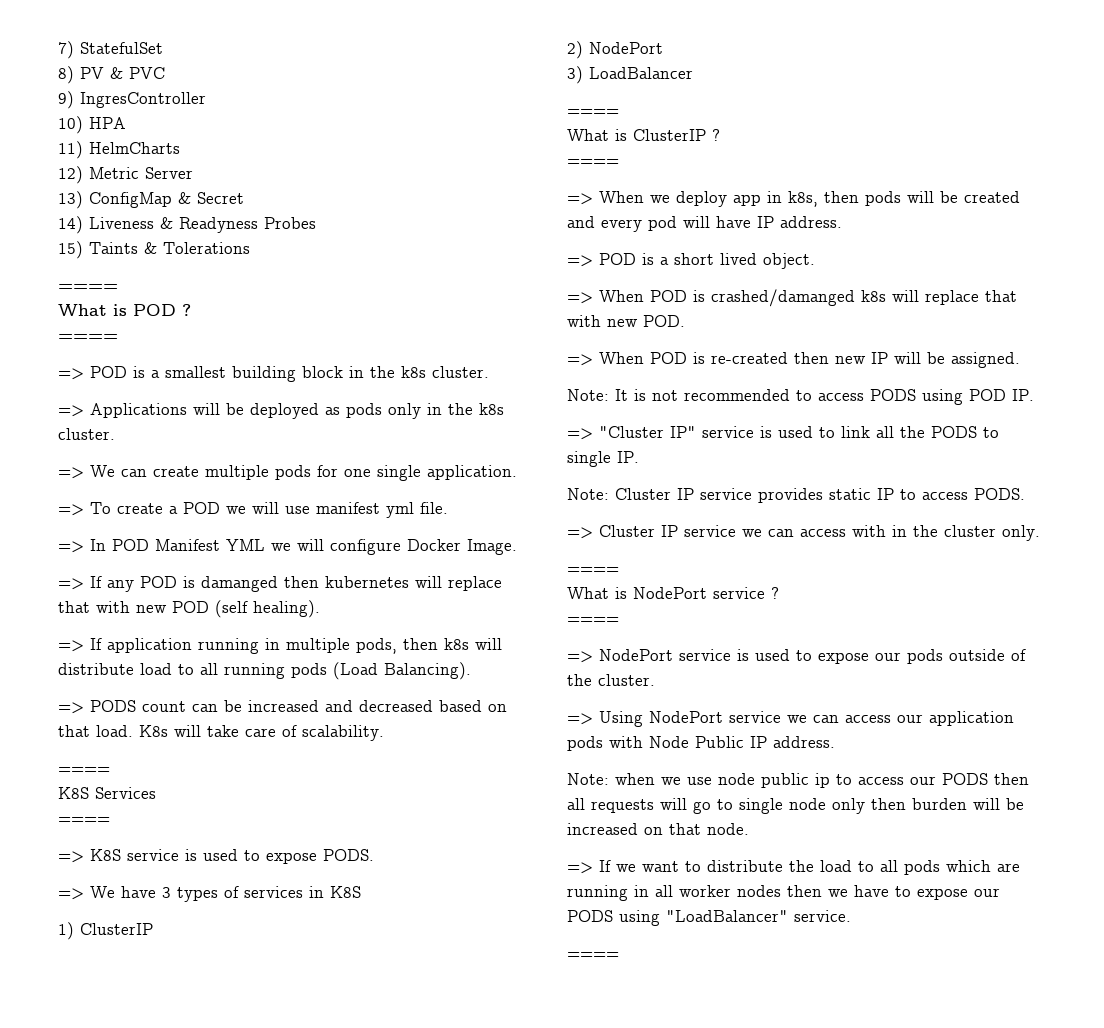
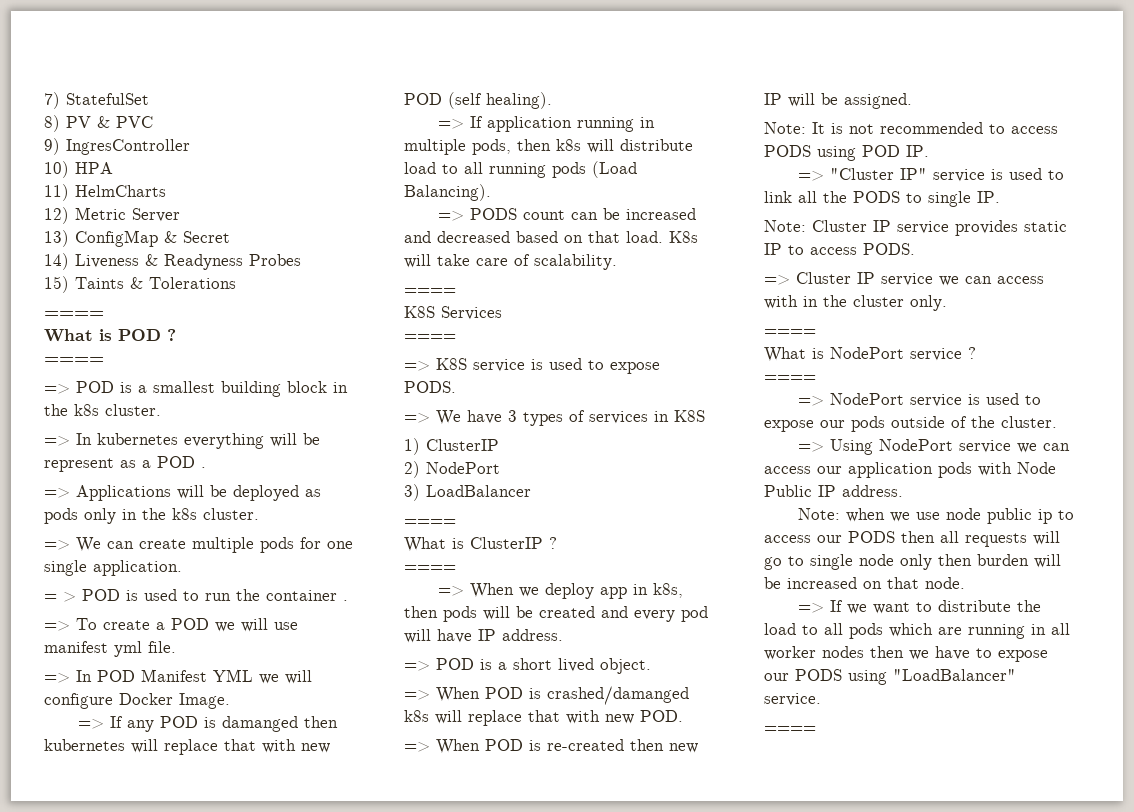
+ => In kubernetes everything will be represent as a POD .
+ = > POD is used to run the container .

